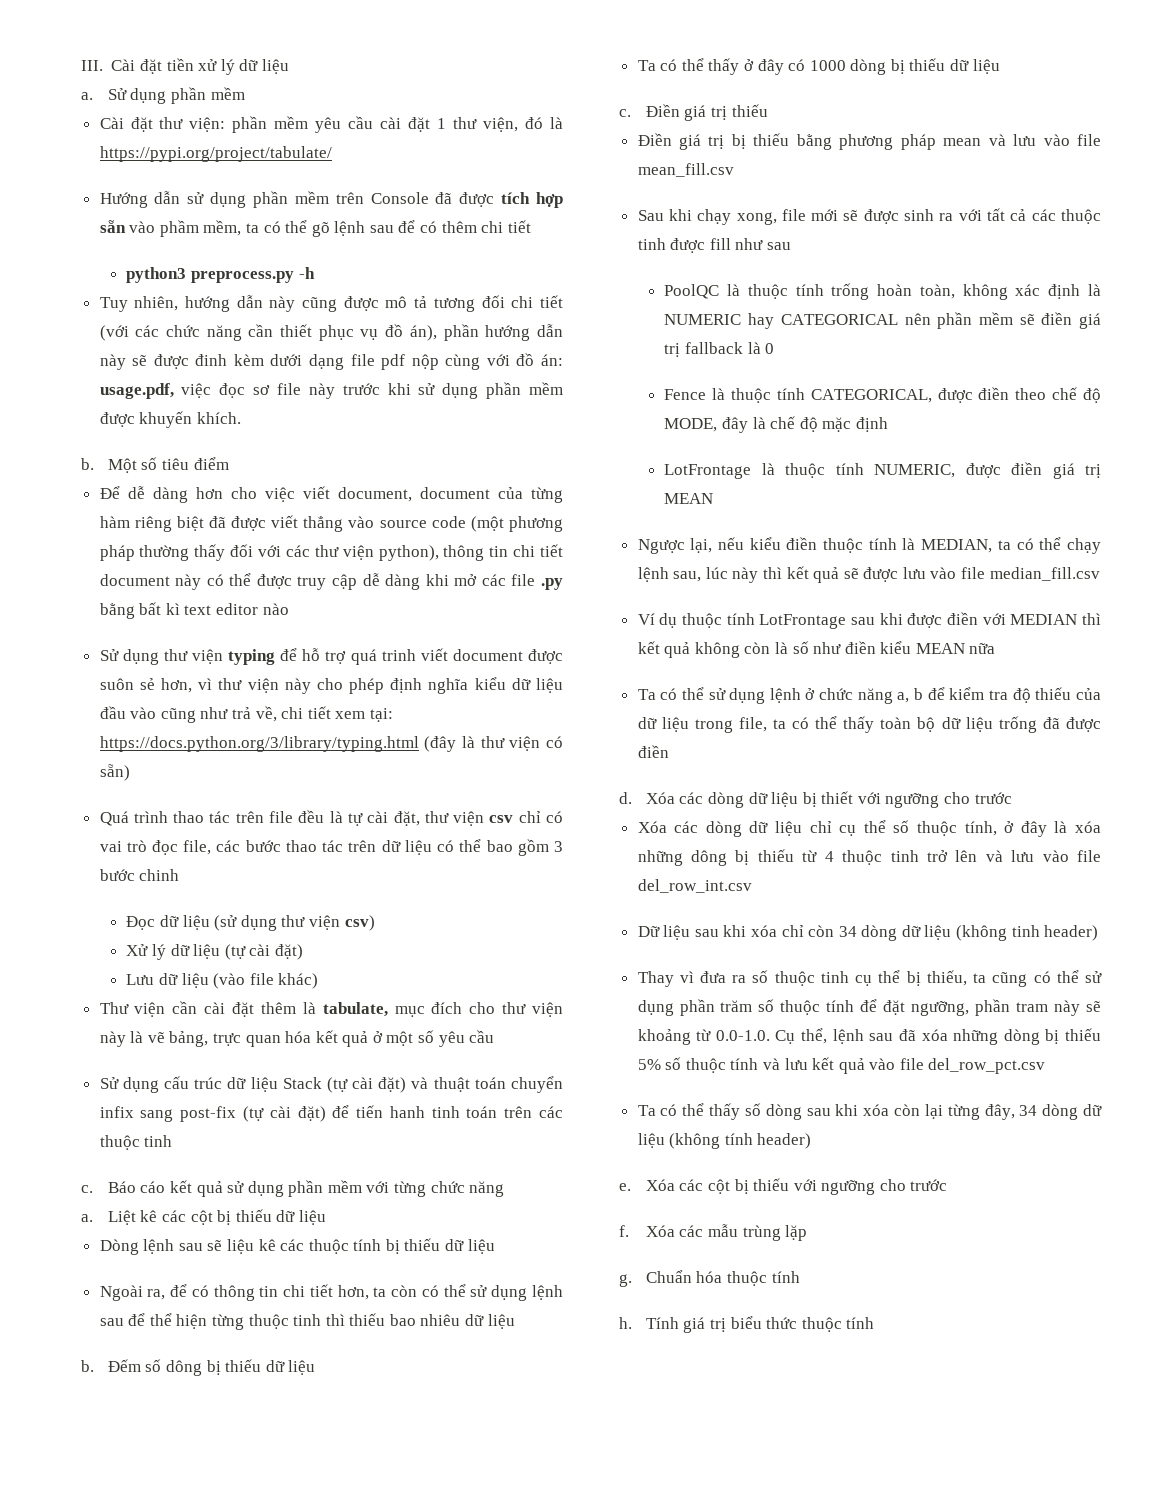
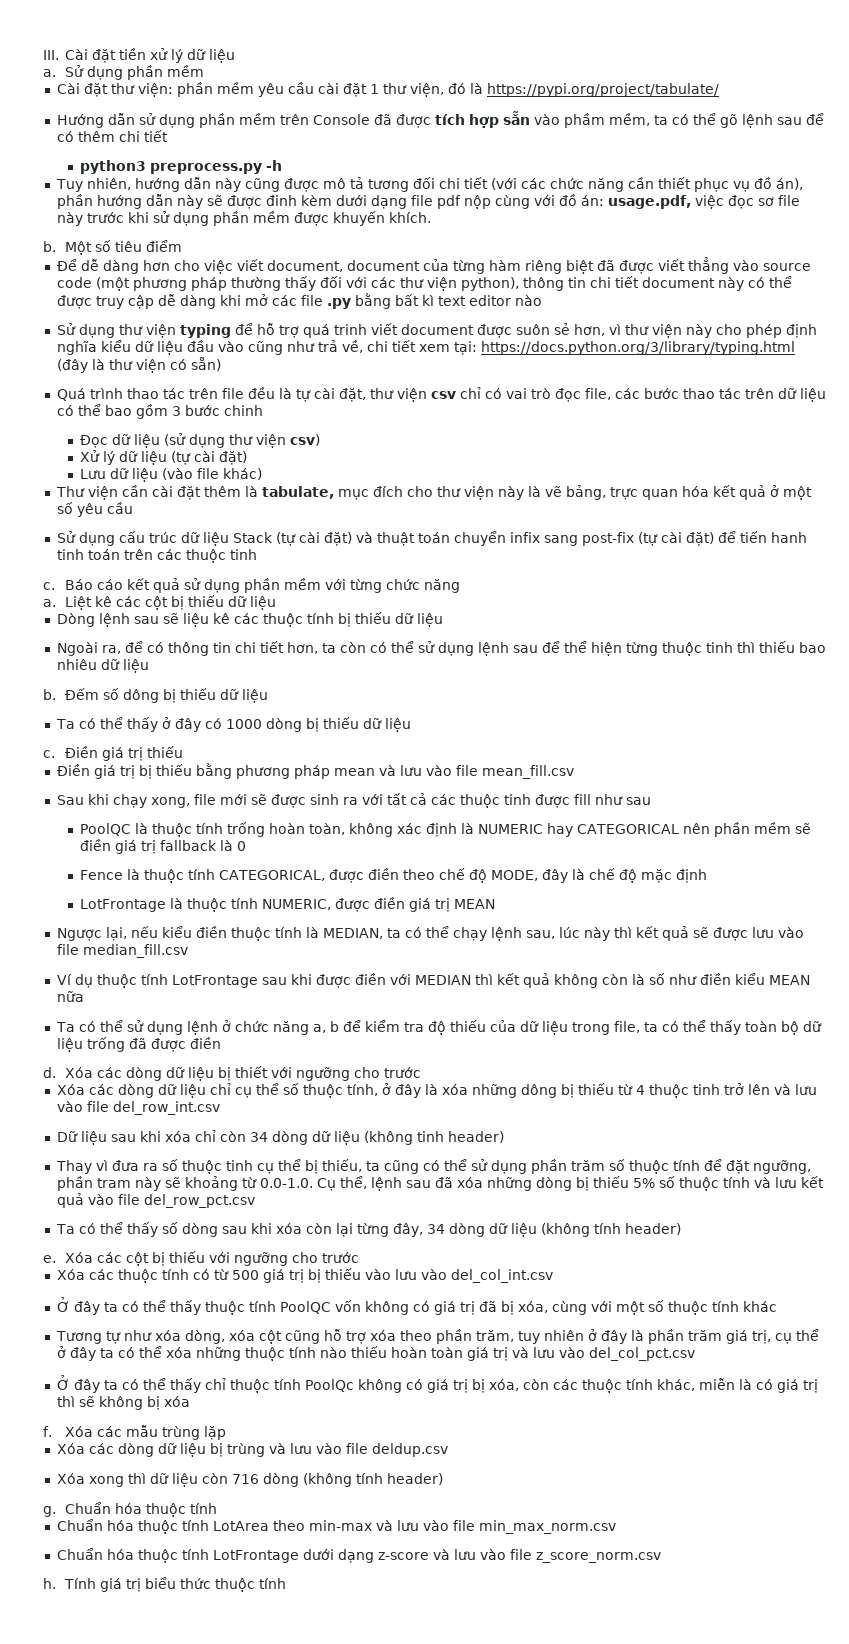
+ Xóa các thuộc tính có từ 500 giá trị bị thiếu vào lưu vào del_col_int.csv
+ Ở đây ta có thể thấy thuộc tính PoolQC vốn không có giá trị đã bị xóa, cùng với một số thuộc tính khác
+ Tương tự như xóa dòng, xóa cột cũng hỗ trợ xóa theo phần trăm, tuy nhiên ở đây là phần trăm giá trị, cụ thể ở đây ta có thể xóa những thuộc tính nào thiếu hoàn toàn giá trị và lưu vào del_col_pct.csv
+ Ở đây ta có thể thấy chỉ thuộc tính PoolQc không có giá trị bị xóa, còn các thuộc tính khác, miễn là có giá trị thì sẽ không bị xóa
+ Xóa các dòng dữ liệu bị trùng và lưu vào file deldup.csv
+ Xóa xong thì dữ liệu còn 716 dòng (không tính header)
+ Chuẩn hóa thuộc tính LotArea theo min-max và lưu vào file min_max_norm.csv
+ Chuẩn hóa thuộc tính LotFrontage dưới dạng z-score và lưu vào file z_score_norm.csv

